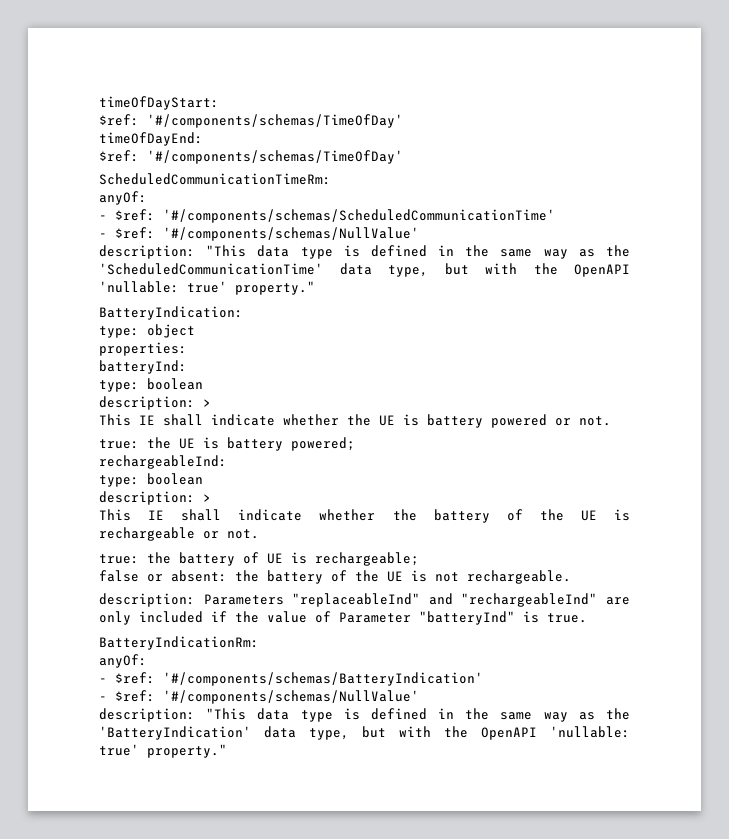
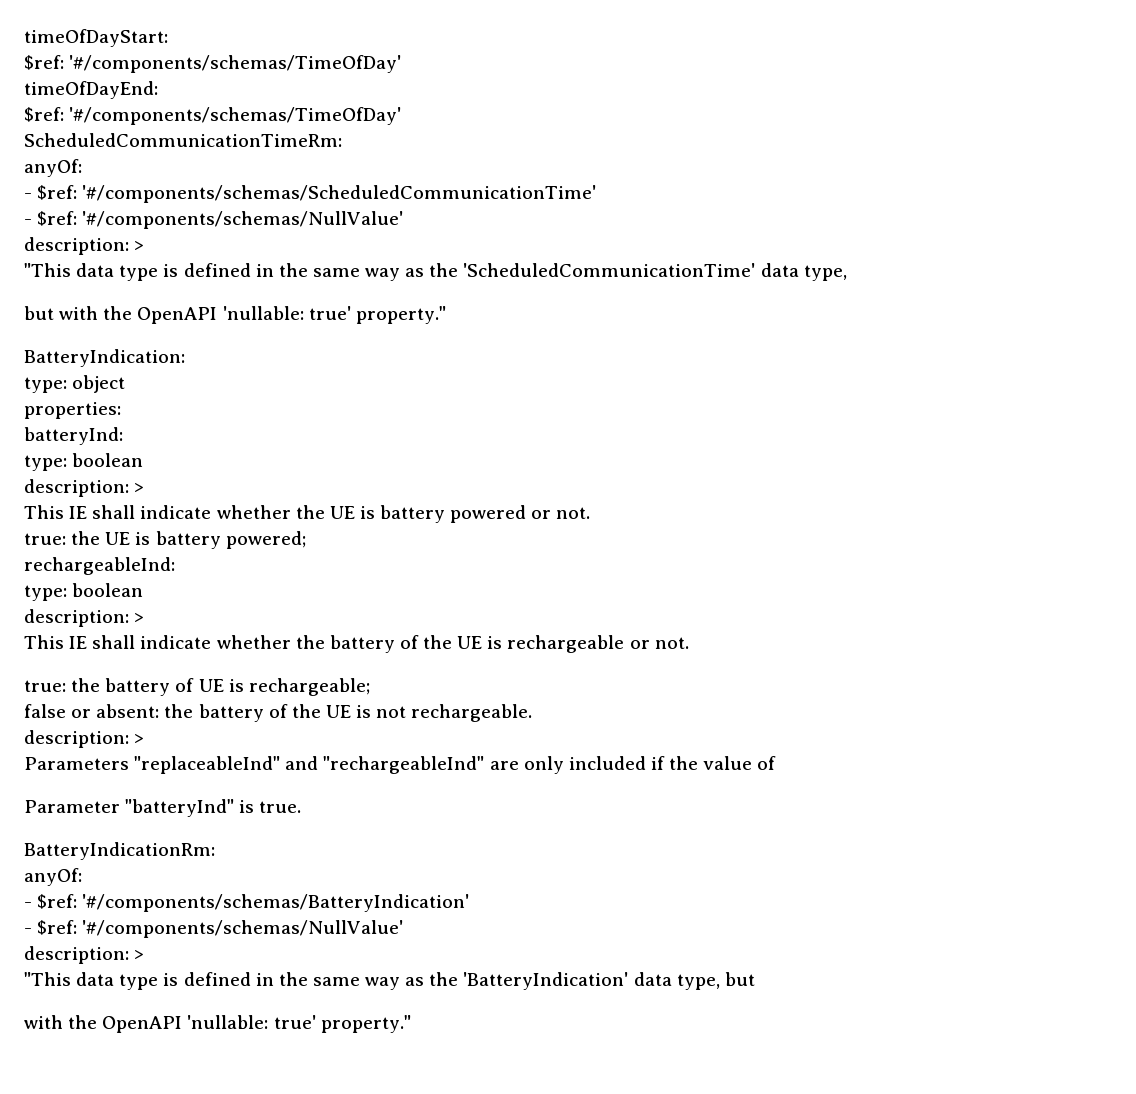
  - $ref: '#/components/schemas/ScheduledCommunicationTime'
  - $ref: '#/components/schemas/NullValue'
- description: "This data type is defined in the same way as the 'ScheduledCommunicationTime' data type, but with the OpenAPI 'nullable: true' property."
+ description: >
+ "This data type is defined in the same way as the 'ScheduledCommunicationTime' data type,
+ but with the OpenAPI 'nullable: true' property."
  false or absent: the battery of the UE is not rechargeable.
- description: Parameters "replaceableInd" and "rechargeableInd" are only included if the value of Parameter "batteryInd" is true.
+ description: >
+ Parameters "replaceableInd" and "rechargeableInd" are only included if the value of
+ Parameter "batteryInd" is true.
  - $ref: '#/components/schemas/BatteryIndication'
  - $ref: '#/components/schemas/NullValue'
- description: "This data type is defined in the same way as the 'BatteryIndication' data type, but with the OpenAPI 'nullable: true' property."
+ description: >
+ "This data type is defined in the same way as the 'BatteryIndication' data type, but
+ with the OpenAPI 'nullable: true' property."

